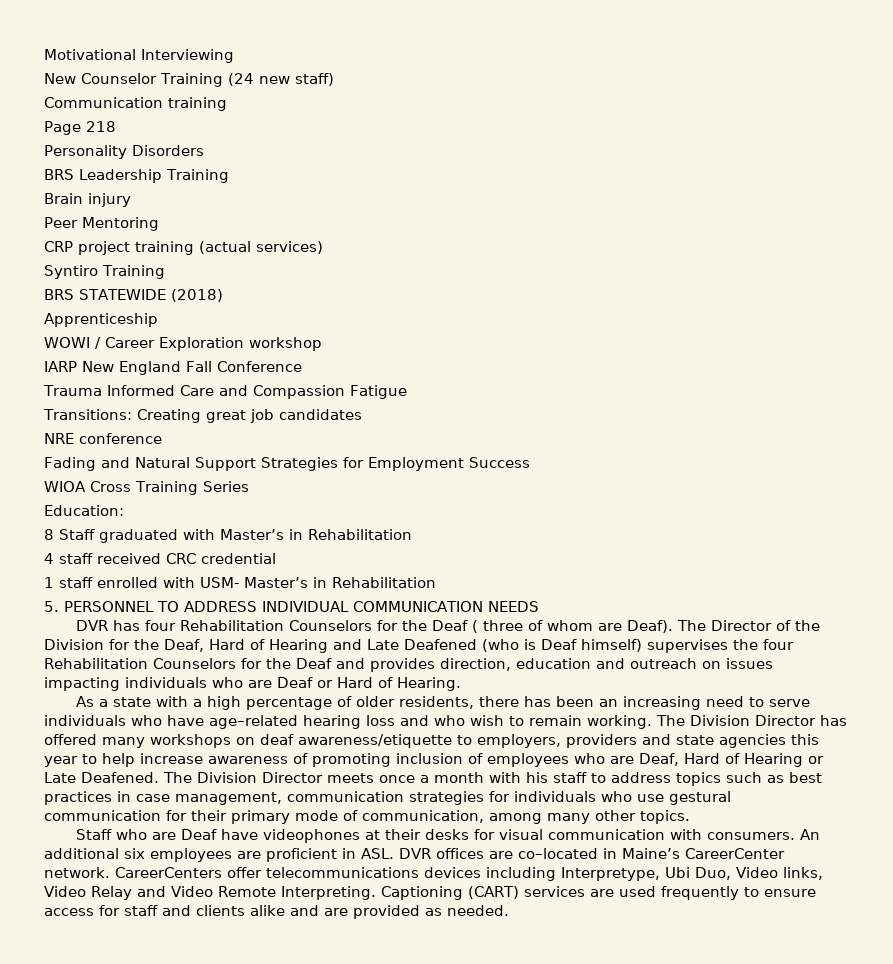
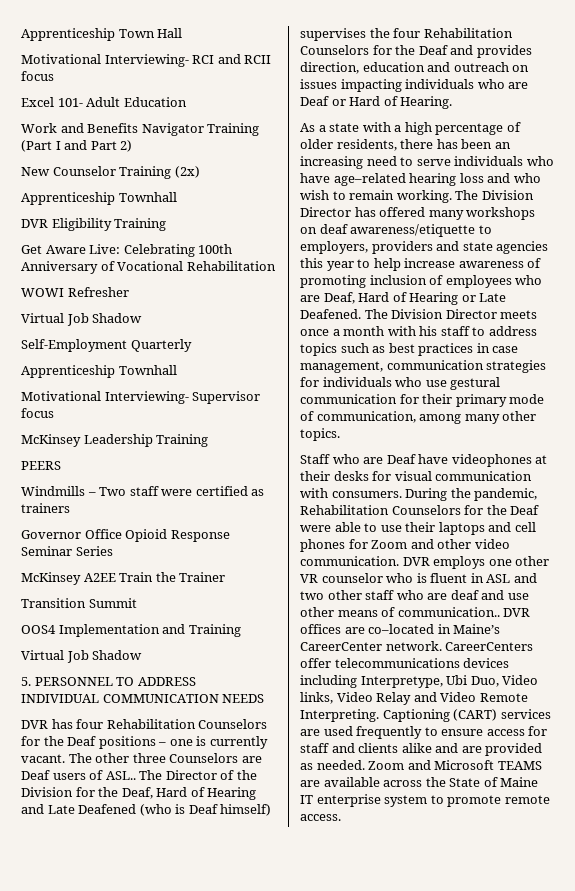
- Motivational Interviewing
- New Counselor Training (24 new staff)
- Communication training
- Page 218
- Personality Disorders
- BRS Leadership Training
- Brain injury
- Peer Mentoring
- CRP project training (actual services)
- Syntiro Training
- BRS STATEWIDE (2018)
- Apprenticeship
- WOWI / Career Exploration workshop
- IARP New England Fall Conference
- Trauma Informed Care and Compassion Fatigue
- Transitions: Creating great job candidates
- NRE conference
- Fading and Natural Support Strategies for Employment Success
- WIOA Cross Training Series
- Education:
- 8 Staff graduated with Master’s in Rehabilitation
- 4 staff received CRC credential
- 1 staff enrolled with USM- Master’s in Rehabilitation
+ Apprenticeship Town Hall
+ Motivational Interviewing- RCI and RCII focus
+ Excel 101- Adult Education
+ Work and Benefits Navigator Training (Part I and Part 2)
+ New Counselor Training (2x)
+ Apprenticeship Townhall
+ DVR Eligibility Training
+ Get Aware Live: Celebrating 100th Anniversary of Vocational Rehabilitation
+ WOWI Refresher
+ Virtual Job Shadow
+ Self-Employment Quarterly
+ Apprenticeship Townhall
+ Motivational Interviewing- Supervisor focus
+ McKinsey Leadership Training
+ PEERS
+ Windmills – Two staff were certified as trainers
+ Governor Office Opioid Response Seminar Series
+ McKinsey A2EE Train the Trainer
+ Transition Summit
+ OOS4 Implementation and Training
+ Virtual Job Shadow
- DVR has four Rehabilitation Counselors for the Deaf ( three of whom are Deaf).
+ DVR has four Rehabilitation Counselors for the Deaf positions – one is currently vacant. The other three Counselors are Deaf users of ASL..
- An additional six employees are proficient in ASL. DVR offices are co–located in Maine’s CareerCenter network.
+ During the pandemic, Rehabilitation Counselors for the Deaf were able to use their laptops and cell phones for Zoom and other video communication. DVR employs one other VR counselor who is fluent in ASL and two other staff who are deaf and use other means of communication.. DVR offices are co–located in Maine’s CareerCenter network.
+ Zoom and Microsoft TEAMS are available across the State of Maine IT enterprise system to promote remote access.

